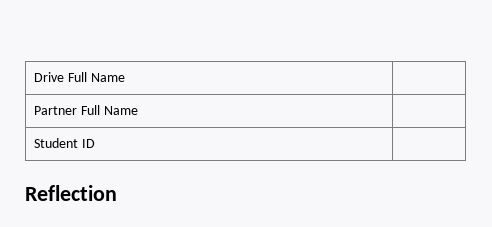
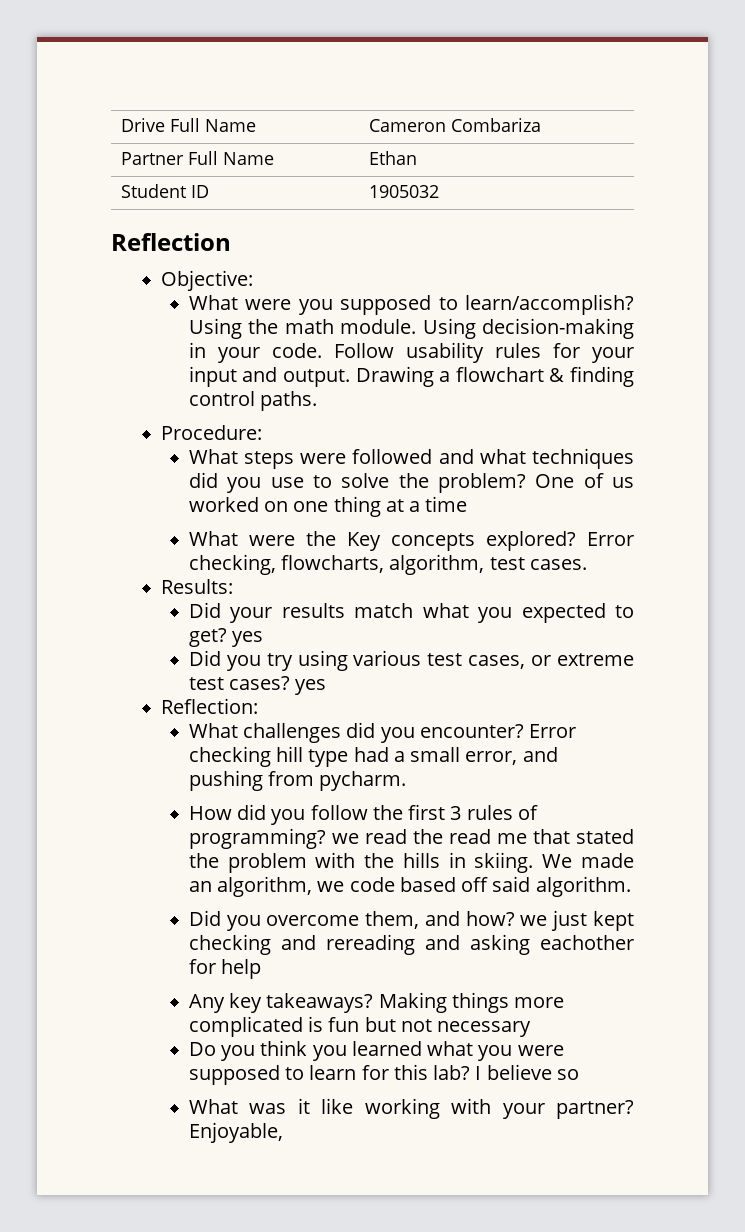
- Drive Full Name |
+ Drive Full Name | Cameron Combariza
- Partner Full Name |
+ Partner Full Name | Ethan
- Student ID |
+ Student ID | 1905032
+ Objective:
+ What were you supposed to learn/accomplish? Using the math module. Using decision-making in your code. Follow usability rules for your input and output. Drawing a flowchart & finding control paths.
+ Procedure:
+ What steps were followed and what techniques did you use to solve the problem? One of us worked on one thing at a time
+ What were the Key concepts explored? Error checking, flowcharts, algorithm, test cases.
+ Results:
+ Did your results match what you expected to get? yes
+ Did you try using various test cases, or extreme test cases? yes
+ Reflection:
+ What challenges did you encounter? Error checking hill type had a small error, and pushing from pycharm.
+ How did you follow the first 3 rules of programming? we read the read me that stated the problem with the hills in skiing. We made an algorithm, we code based off said algorithm.
+ Did you overcome them, and how? we just kept checking and rereading and asking eachother for help
+ Any key takeaways? Making things more complicated is fun but not necessary
+ Do you think you learned what you were supposed to learn for this lab? I believe so
+ What was it like working with your partner? Enjoyable,

